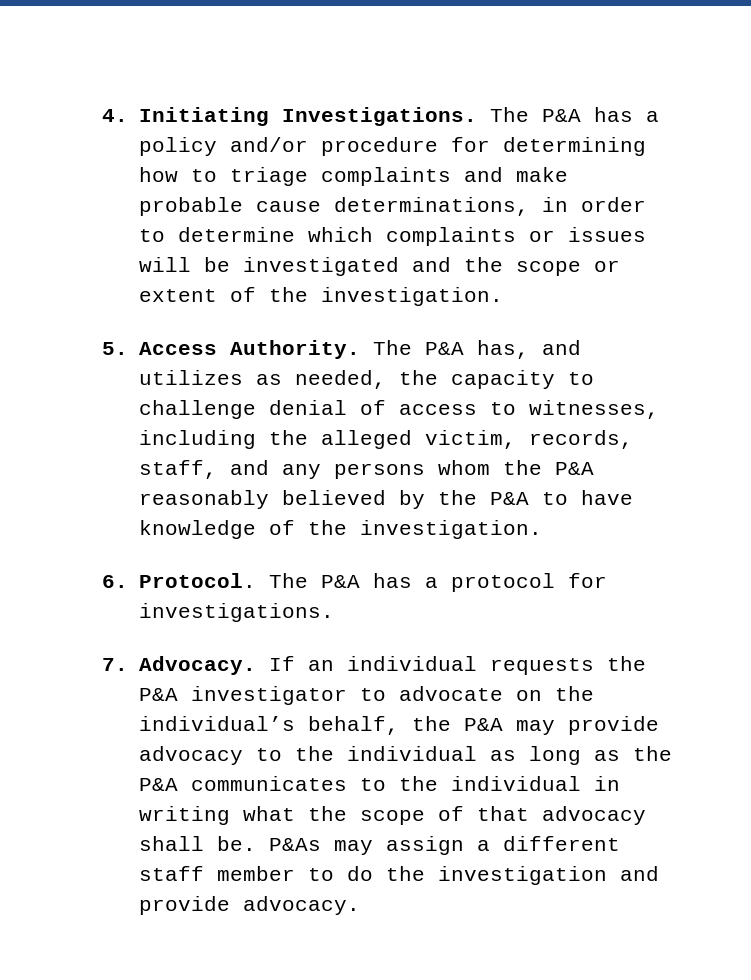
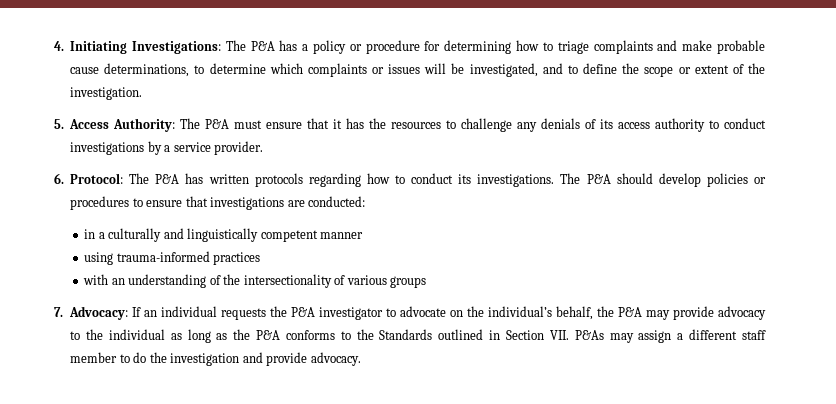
- 4. Initiating Investigations. The P&A has a policy and/or procedure for determining how to triage complaints and make probable cause determinations, in order to determine which complaints or issues will be investigated and the scope or extent of the investigation.
+ 4. Initiating Investigations: The P&A has a policy or procedure for determining how to triage complaints and make probable cause determinations, to determine which complaints or issues will be investigated, and to define the scope or extent of the investigation.
- 5. Access Authority. The P&A has, and utilizes as needed, the capacity to challenge denial of access to witnesses, including the alleged victim, records, staff, and any persons whom the P&A reasonably believed by the P&A to have knowledge of the investigation.
+ 5. Access Authority: The P&A must ensure that it has the resources to challenge any denials of its access authority to conduct investigations by a service provider.
- 6. Protocol. The P&A has a protocol for investigations.
+ 6. Protocol: The P&A has written protocols regarding how to conduct its investigations. The P&A should develop policies or procedures to ensure that investigations are conducted:
+ in a culturally and linguistically competent manner
+ using trauma-informed practices
+ with an understanding of the intersectionality of various groups
- 7. Advocacy. If an individual requests the P&A investigator to advocate on the individual’s behalf, the P&A may provide advocacy to the individual as long as the P&A communicates to the individual in writing what the scope of that advocacy shall be. P&As may assign a different staff member to do the investigation and provide advocacy.
+ 7. Advocacy: If an individual requests the P&A investigator to advocate on the individual’s behalf, the P&A may provide advocacy to the individual as long as the P&A conforms to the Standards outlined in Section VII. P&As may assign a different staff member to do the investigation and provide advocacy.

